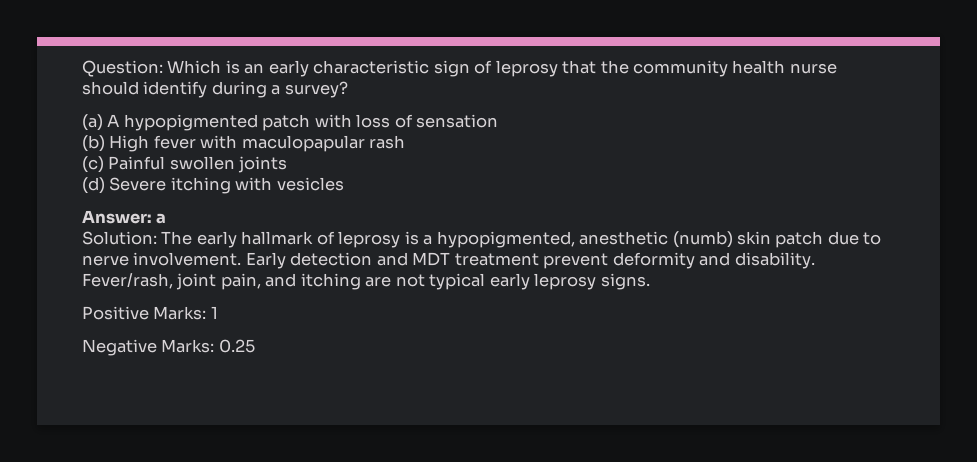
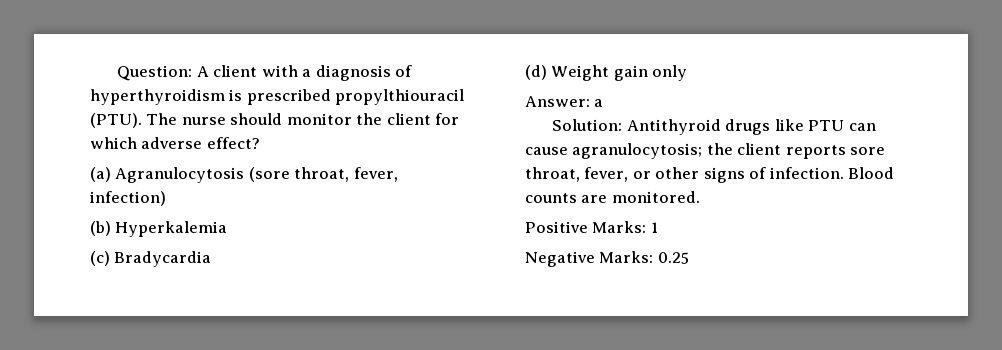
- Question: Which is an early characteristic sign of leprosy that the community health nurse should identify during a survey?
- (a) A hypopigmented patch with loss of sensation
- (b) High fever with maculopapular rash
- (c) Painful swollen joints
- (d) Severe itching with vesicles
+ Question: A client with a diagnosis of hyperthyroidism is prescribed propylthiouracil (PTU). The nurse should monitor the client for which adverse effect?
+ (a) Agranulocytosis (sore throat, fever, infection)
+ (b) Hyperkalemia
+ (c) Bradycardia
+ (d) Weight gain only
  Answer: a
- Solution: The early hallmark of leprosy is a hypopigmented, anesthetic (numb) skin patch due to nerve involvement. Early detection and MDT treatment prevent deformity and disability. Fever/rash, joint pain, and itching are not typical early leprosy signs.
+ Solution: Antithyroid drugs like PTU can cause agranulocytosis; the client reports sore throat, fever, or other signs of infection. Blood counts are monitored.

